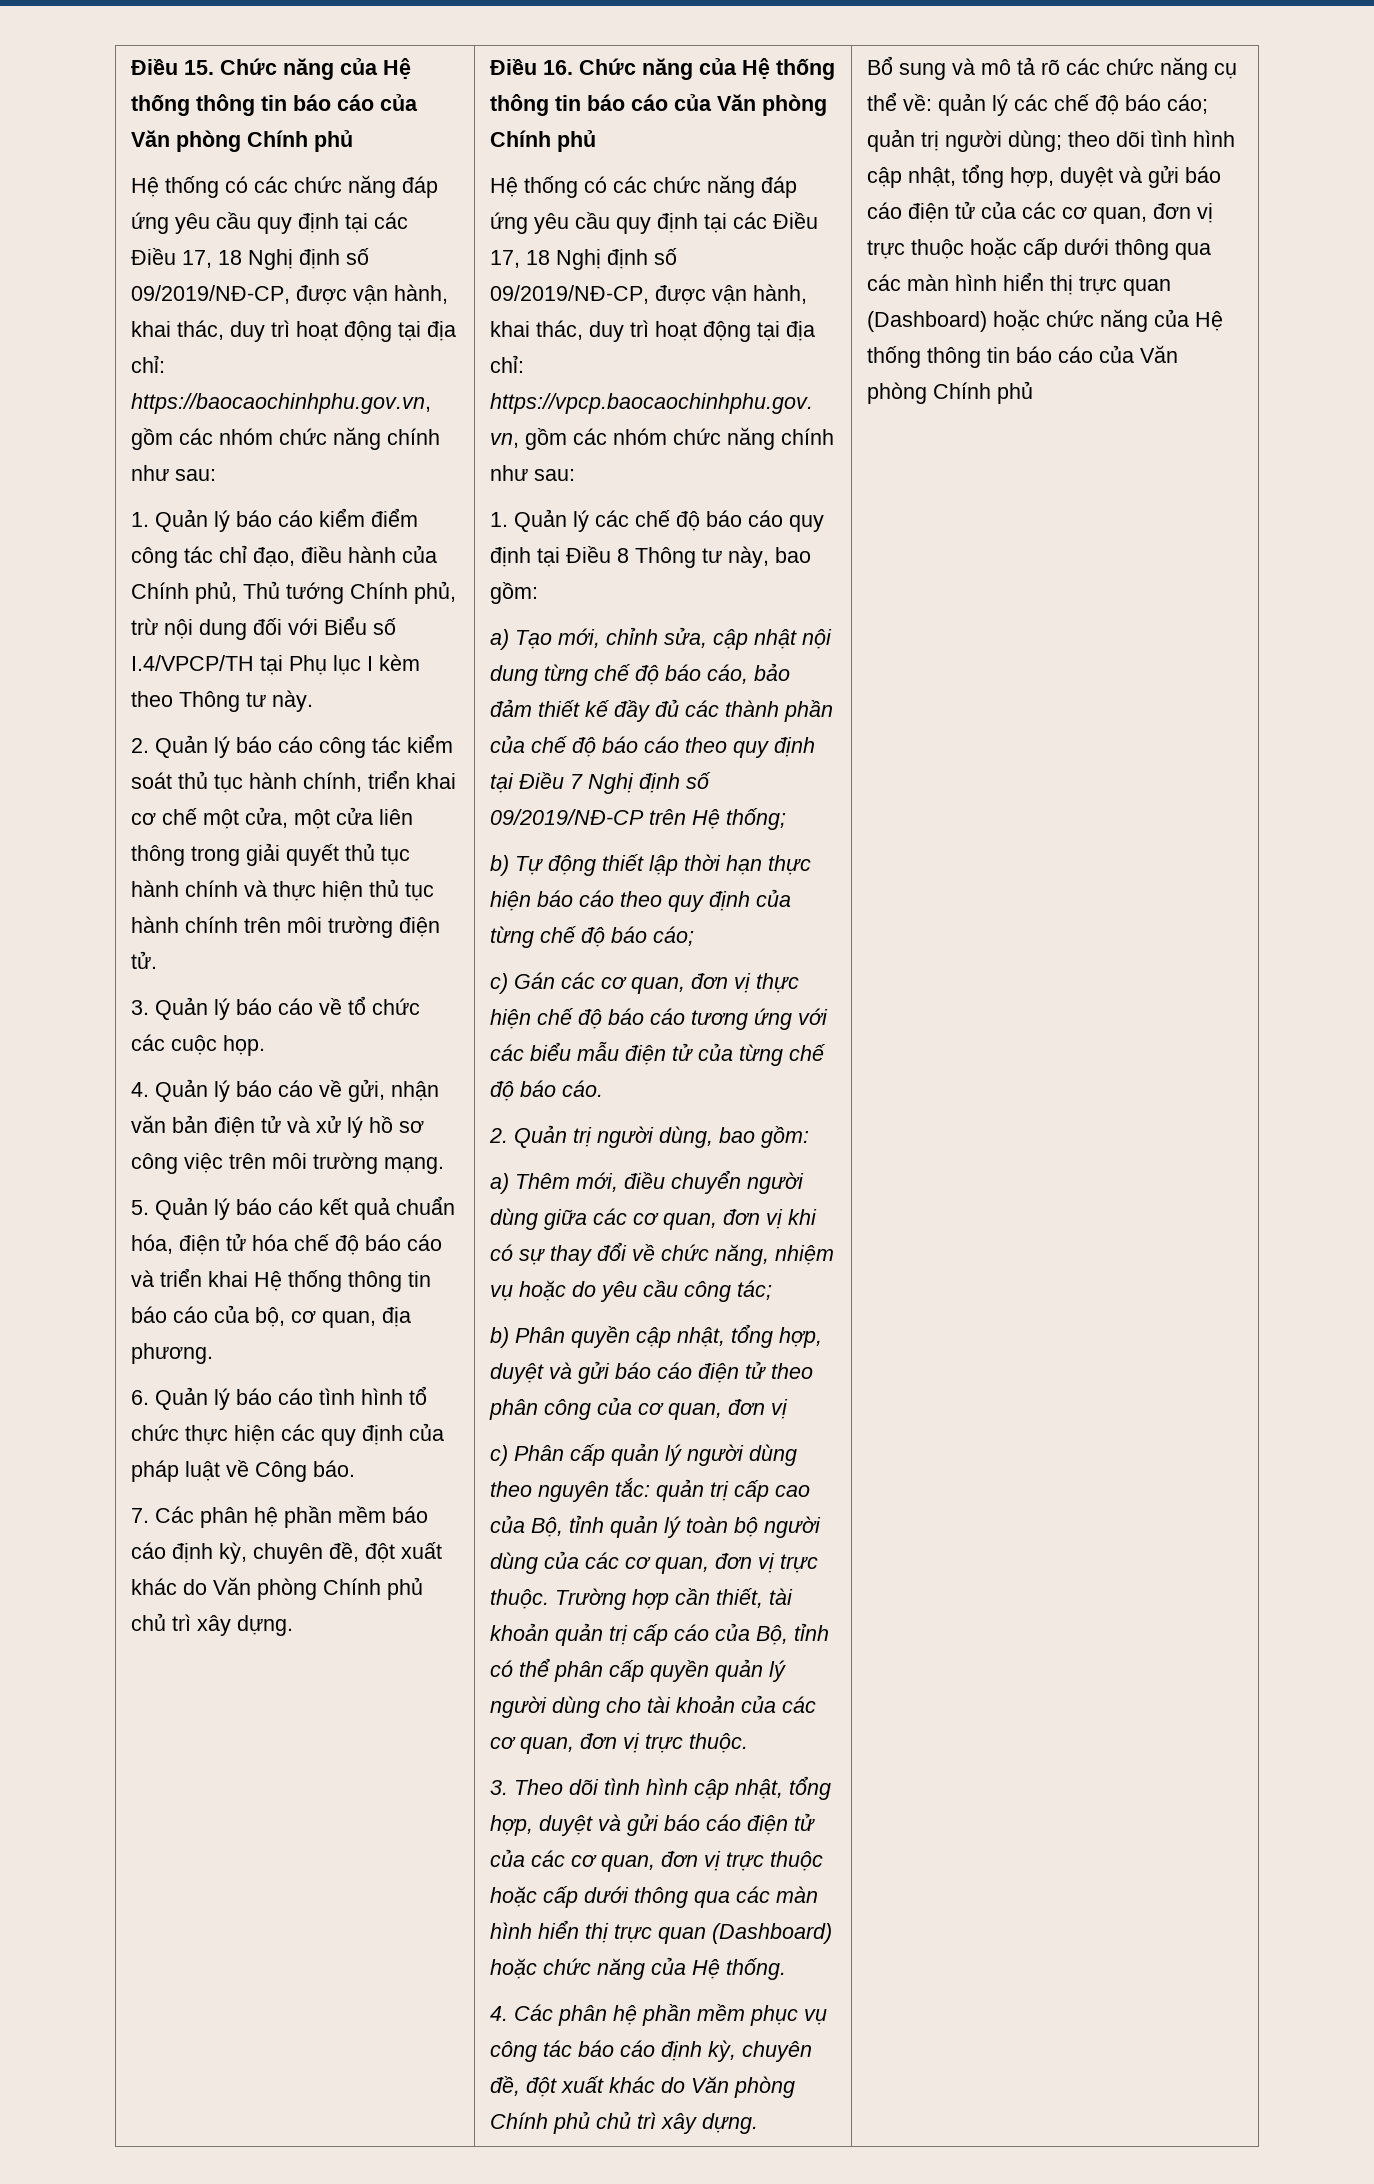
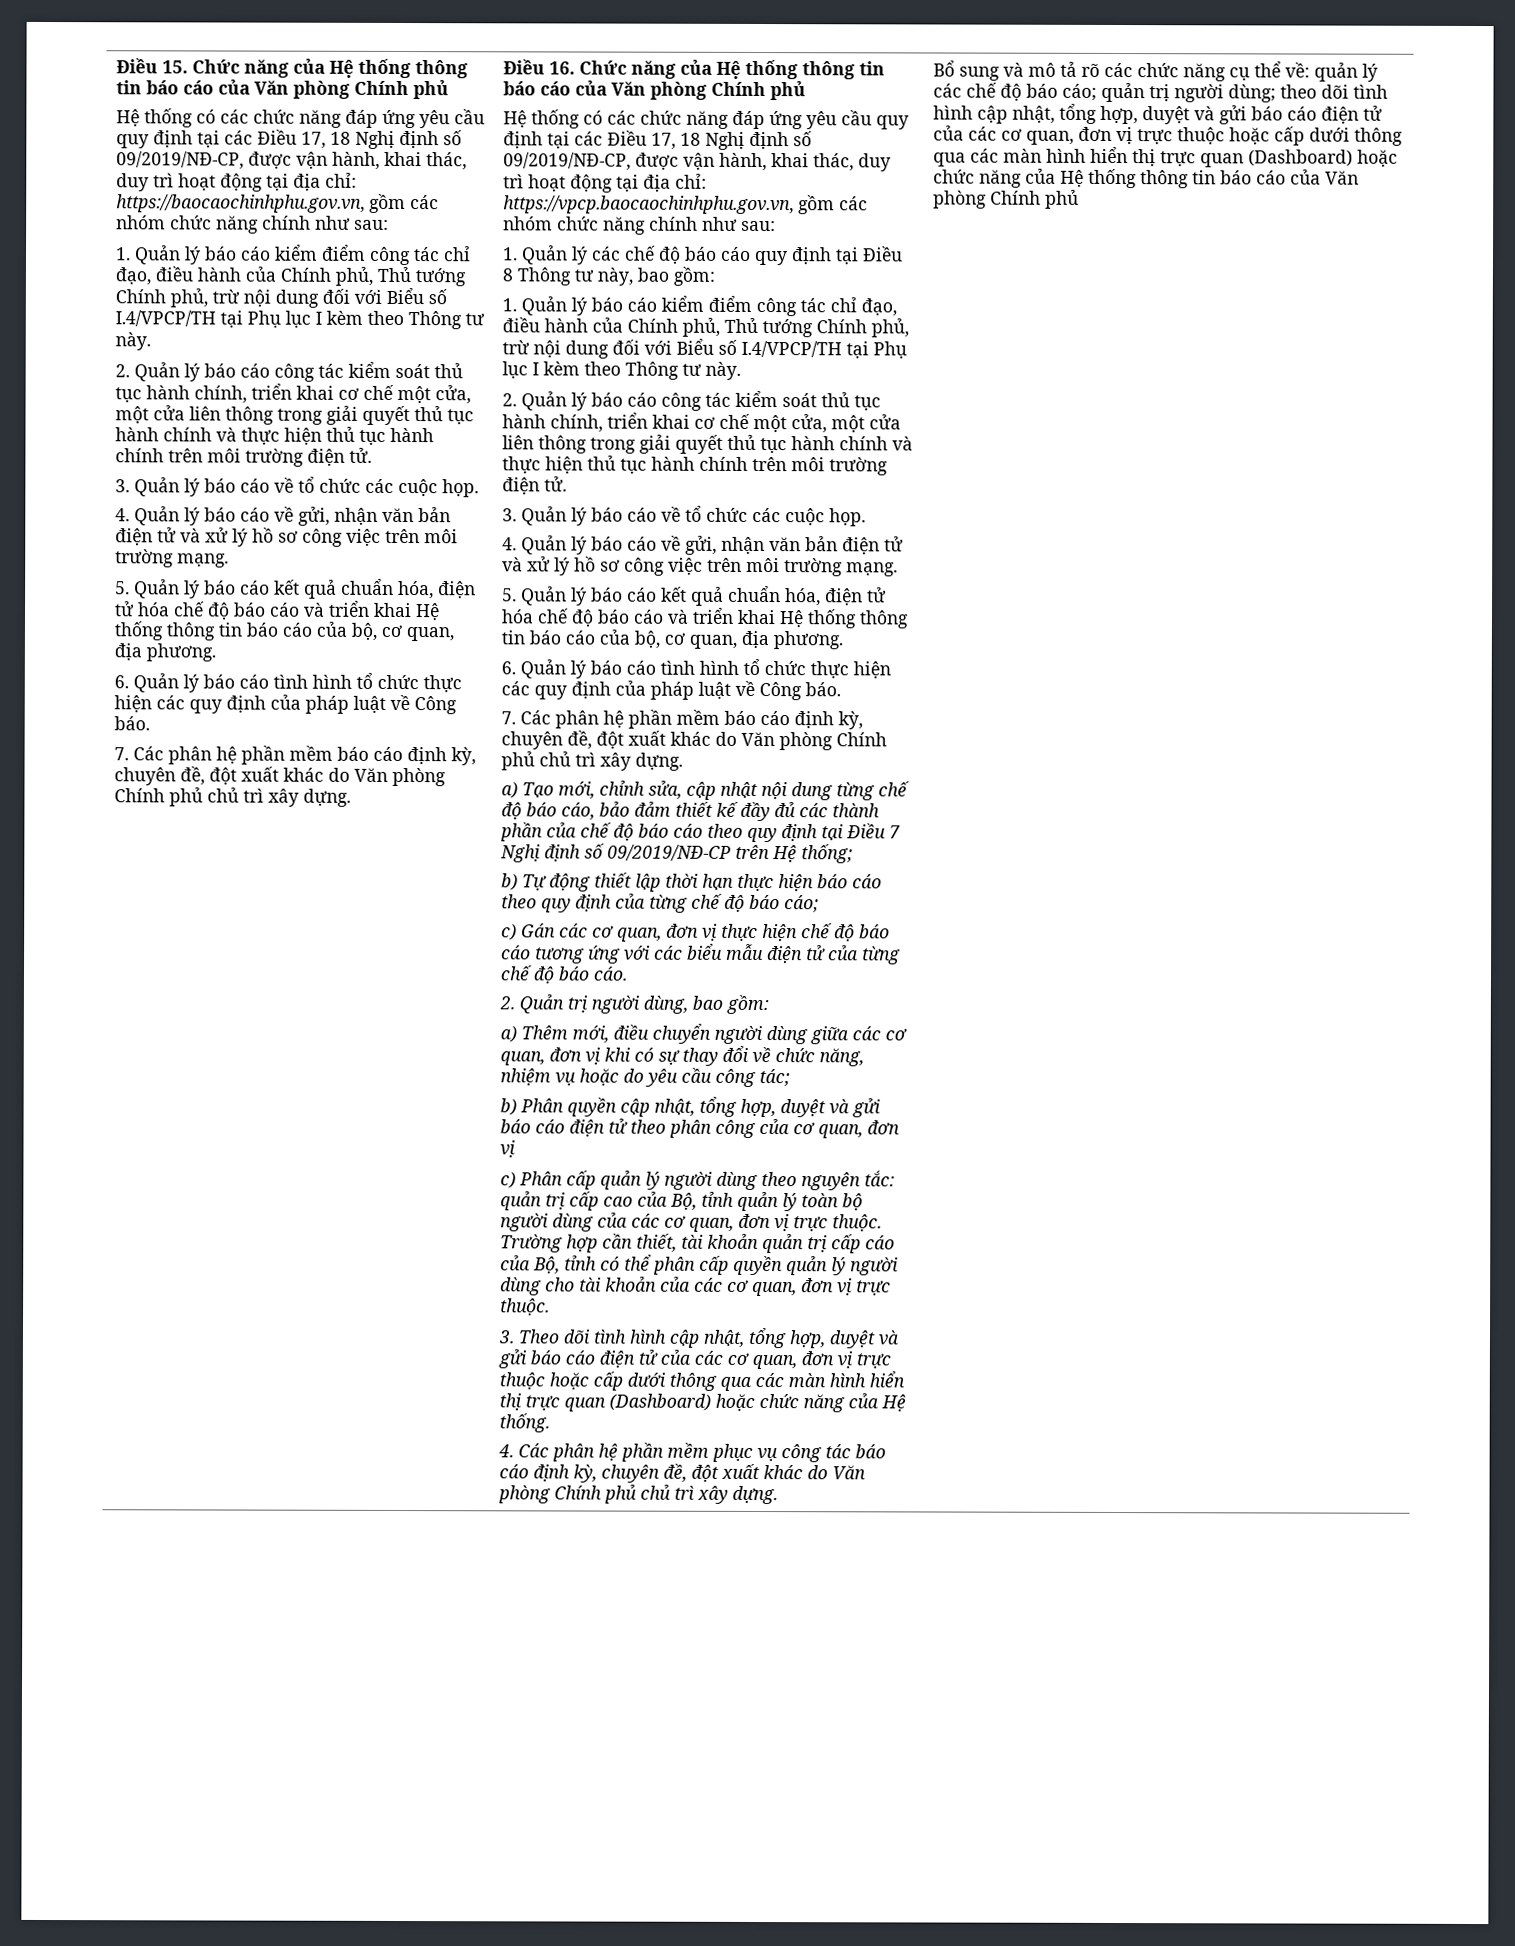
  1. Quản lý các chế độ báo cáo quy định tại Điều 8 Thông tư này, bao gồm:
+ 1. Quản lý báo cáo kiểm điểm công tác chỉ đạo, điều hành của Chính phủ, Thủ tướng Chính phủ, trừ nội dung đối với Biểu số I.4/VPCP/TH tại Phụ lục I kèm theo Thông tư này.
+ 2. Quản lý báo cáo công tác kiểm soát thủ tục hành chính, triển khai cơ chế một cửa, một cửa liên thông trong giải quyết thủ tục hành chính và thực hiện thủ tục hành chính trên môi trường điện tử.
+ 3. Quản lý báo cáo về tổ chức các cuộc họp.
+ 4. Quản lý báo cáo về gửi, nhận văn bản điện tử và xử lý hồ sơ công việc trên môi trường mạng.
+ 5. Quản lý báo cáo kết quả chuẩn hóa, điện tử hóa chế độ báo cáo và triển khai Hệ thống thông tin báo cáo của bộ, cơ quan, địa phương.
+ 6. Quản lý báo cáo tình hình tổ chức thực hiện các quy định của pháp luật về Công báo.
+ 7. Các phân hệ phần mềm báo cáo định kỳ, chuyên đề, đột xuất khác do Văn phòng Chính phủ chủ trì xây dựng.

